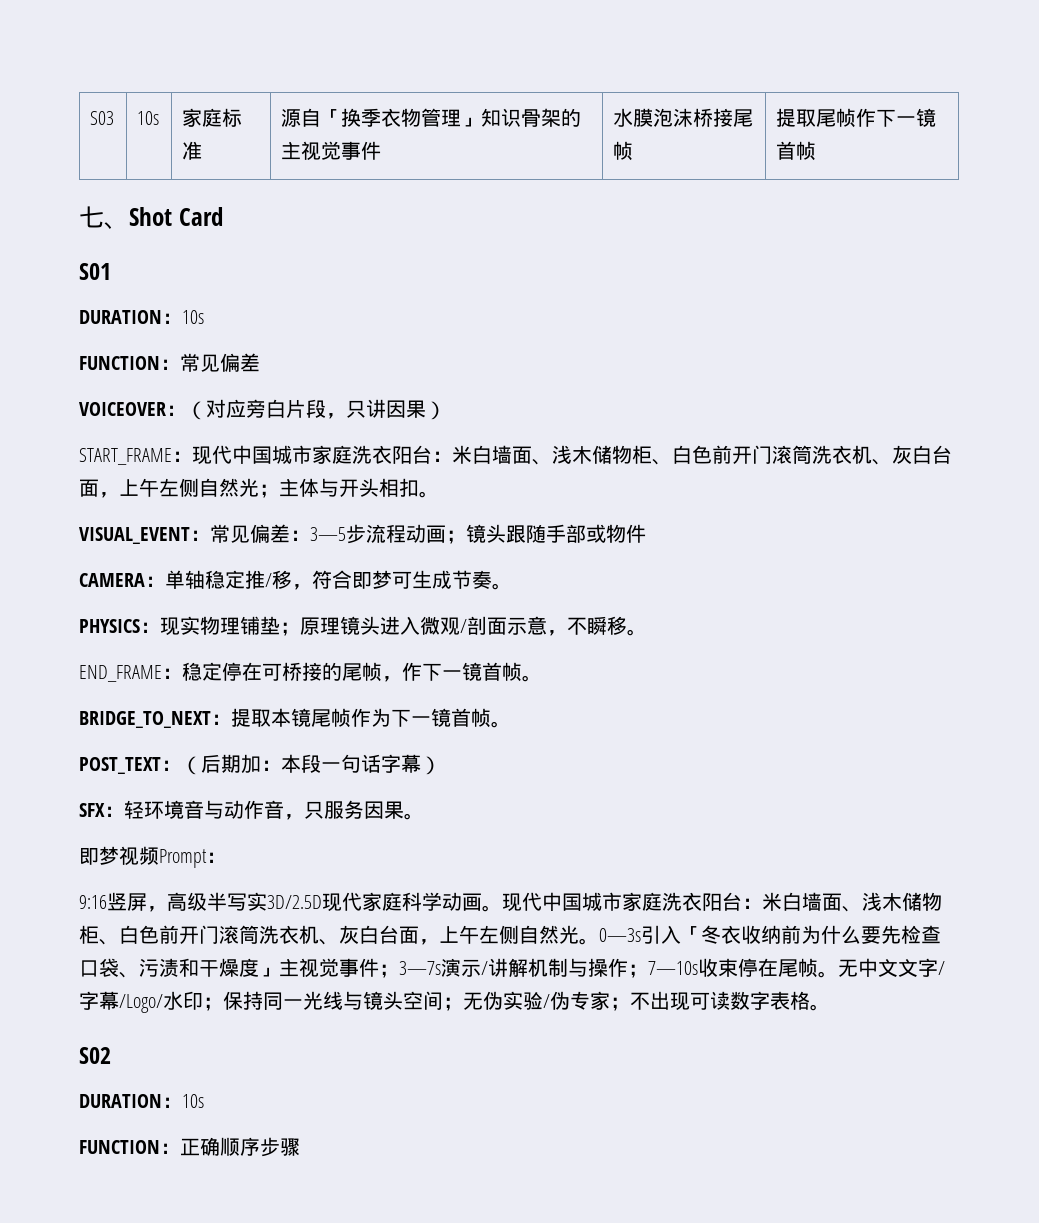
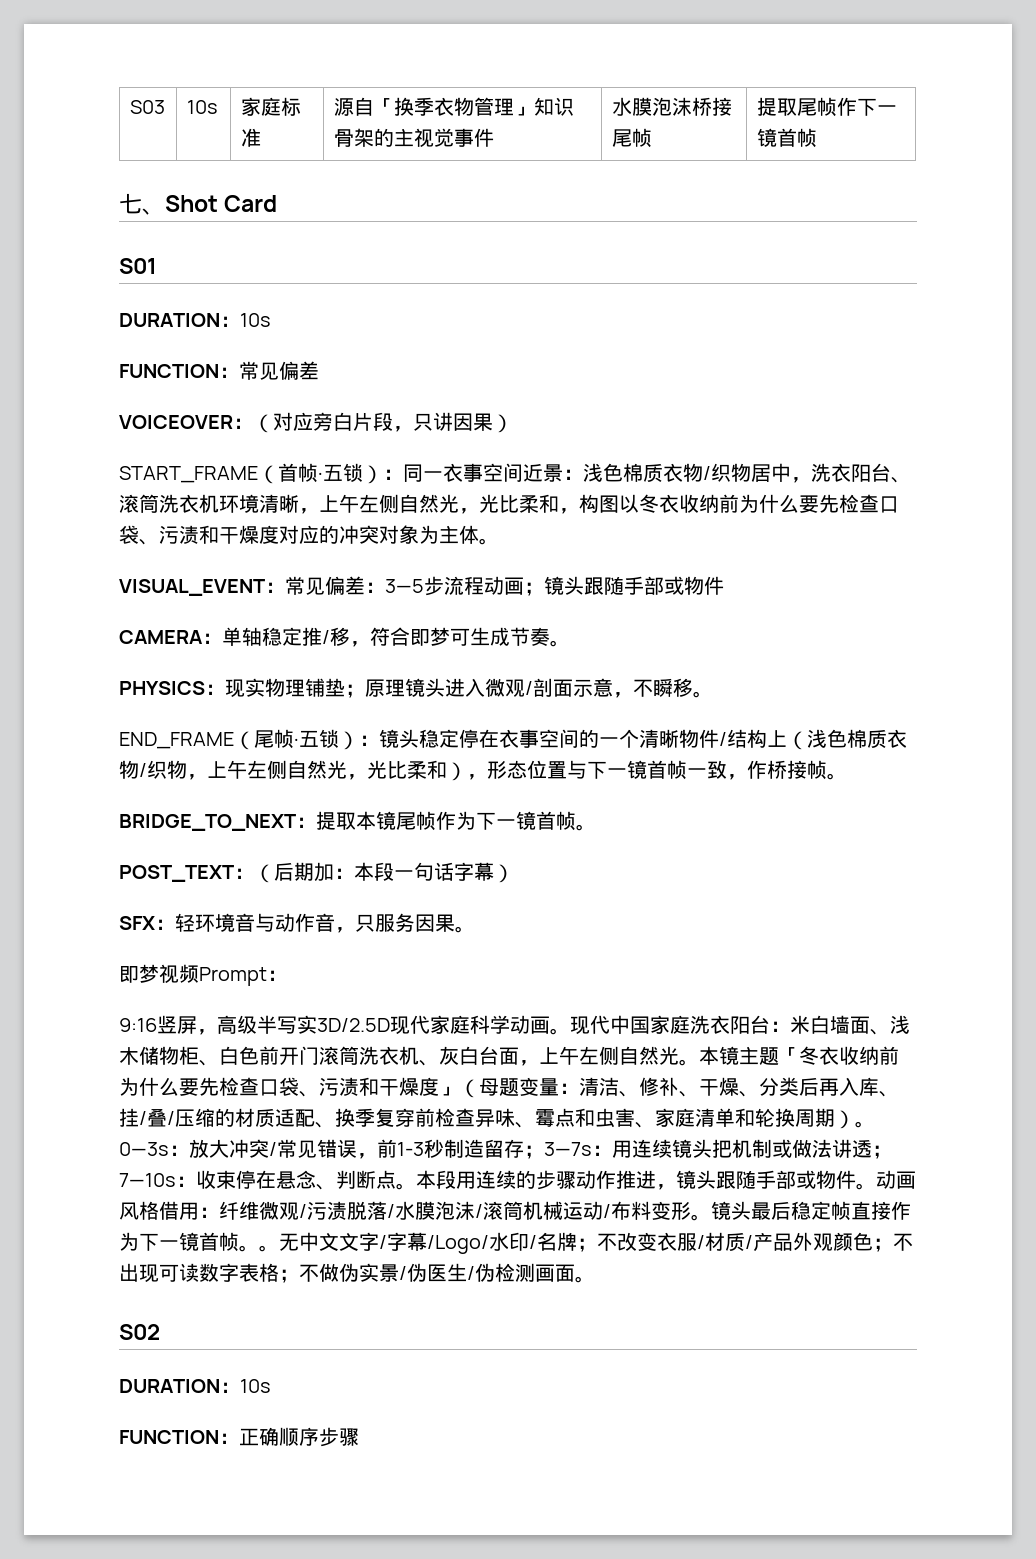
- START_FRAME：现代中国城市家庭洗衣阳台：米白墙面、浅木储物柜、白色前开门滚筒洗衣机、灰白台面，上午左侧自然光；主体与开头相扣。
+ START_FRAME（首帧·五锁）：同一衣事空间近景：浅色棉质衣物/织物居中，洗衣阳台、滚筒洗衣机环境清晰，上午左侧自然光，光比柔和，构图以冬衣收纳前为什么要先检查口袋、污渍和干燥度对应的冲突对象为主体。
- END_FRAME：稳定停在可桥接的尾帧，作下一镜首帧。
+ END_FRAME（尾帧·五锁）：镜头稳定停在衣事空间的一个清晰物件/结构上（浅色棉质衣物/织物，上午左侧自然光，光比柔和），形态位置与下一镜首帧一致，作桥接帧。
- 现代中国城市家庭洗衣阳台：米白墙面、浅木储物柜、白色前开门滚筒洗衣机、灰白台面，上午左侧自然光。
+ 现代中国家庭洗衣阳台：米白墙面、浅木储物柜、白色前开门滚筒洗衣机、灰白台面，上午左侧自然光。
- 0—3s引入「冬衣收纳前为什么要先检查口袋、污渍和干燥度」主视觉事件；3—7s演示/讲解机制与操作；7—10s收束停在尾帧。
+ 本镜主题「冬衣收纳前为什么要先检查口袋、污渍和干燥度」（母题变量：清洁、修补、干燥、分类后再入库、挂/叠/压缩的材质适配、换季复穿前检查异味、霉点和虫害、家庭清单和轮换周期）。0—3s：放大冲突/常见错误，前1-3秒制造留存；3—7s：用连续镜头把机制或做法讲透；7—10s：收束停在悬念、判断点。本段用连续的步骤动作推进，镜头跟随手部或物件。动画风格借用：纤维微观/污渍脱落/水膜泡沫/滚筒机械运动/布料变形。镜头最后稳定帧直接作为下一镜首帧。。
- 无中文文字/字幕/Logo/水印；保持同一光线与镜头空间；无伪实验/伪专家；不出现可读数字表格。
+ 无中文文字/字幕/Logo/水印/名牌；不改变衣服/材质/产品外观颜色；不出现可读数字表格；不做伪实景/伪医生/伪检测画面。

